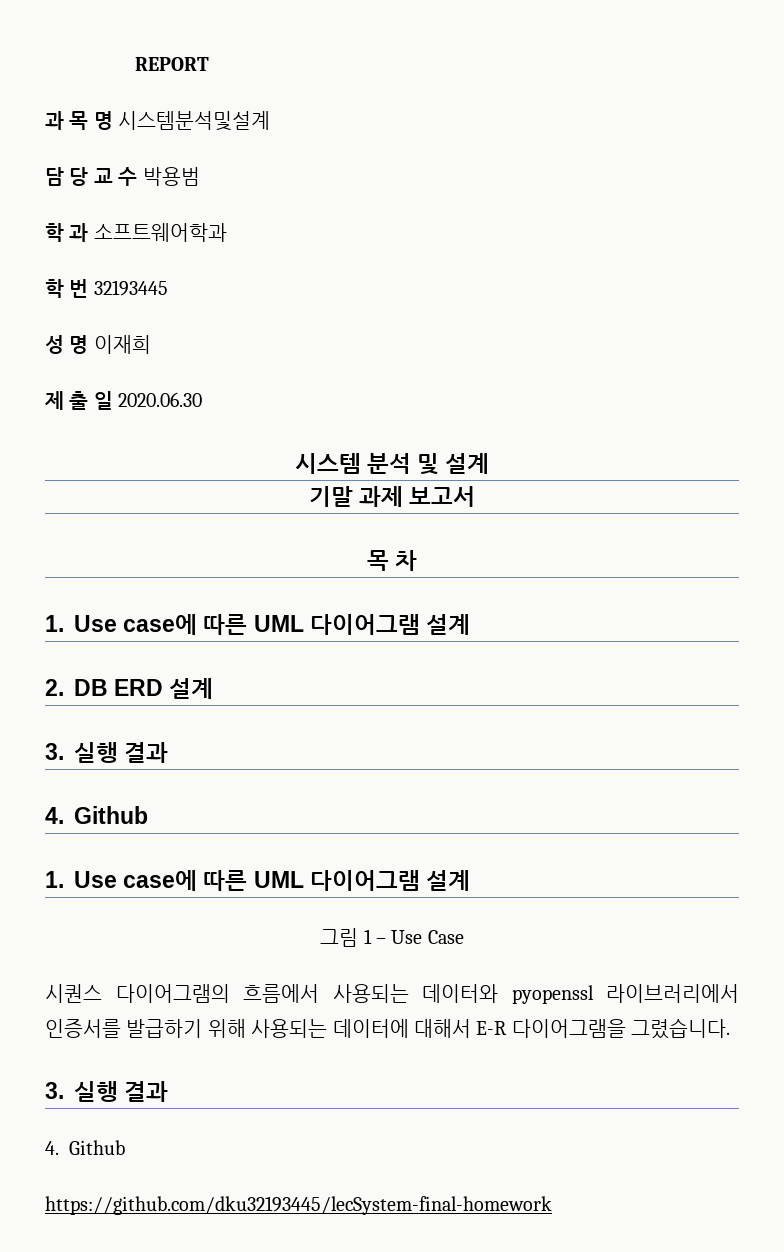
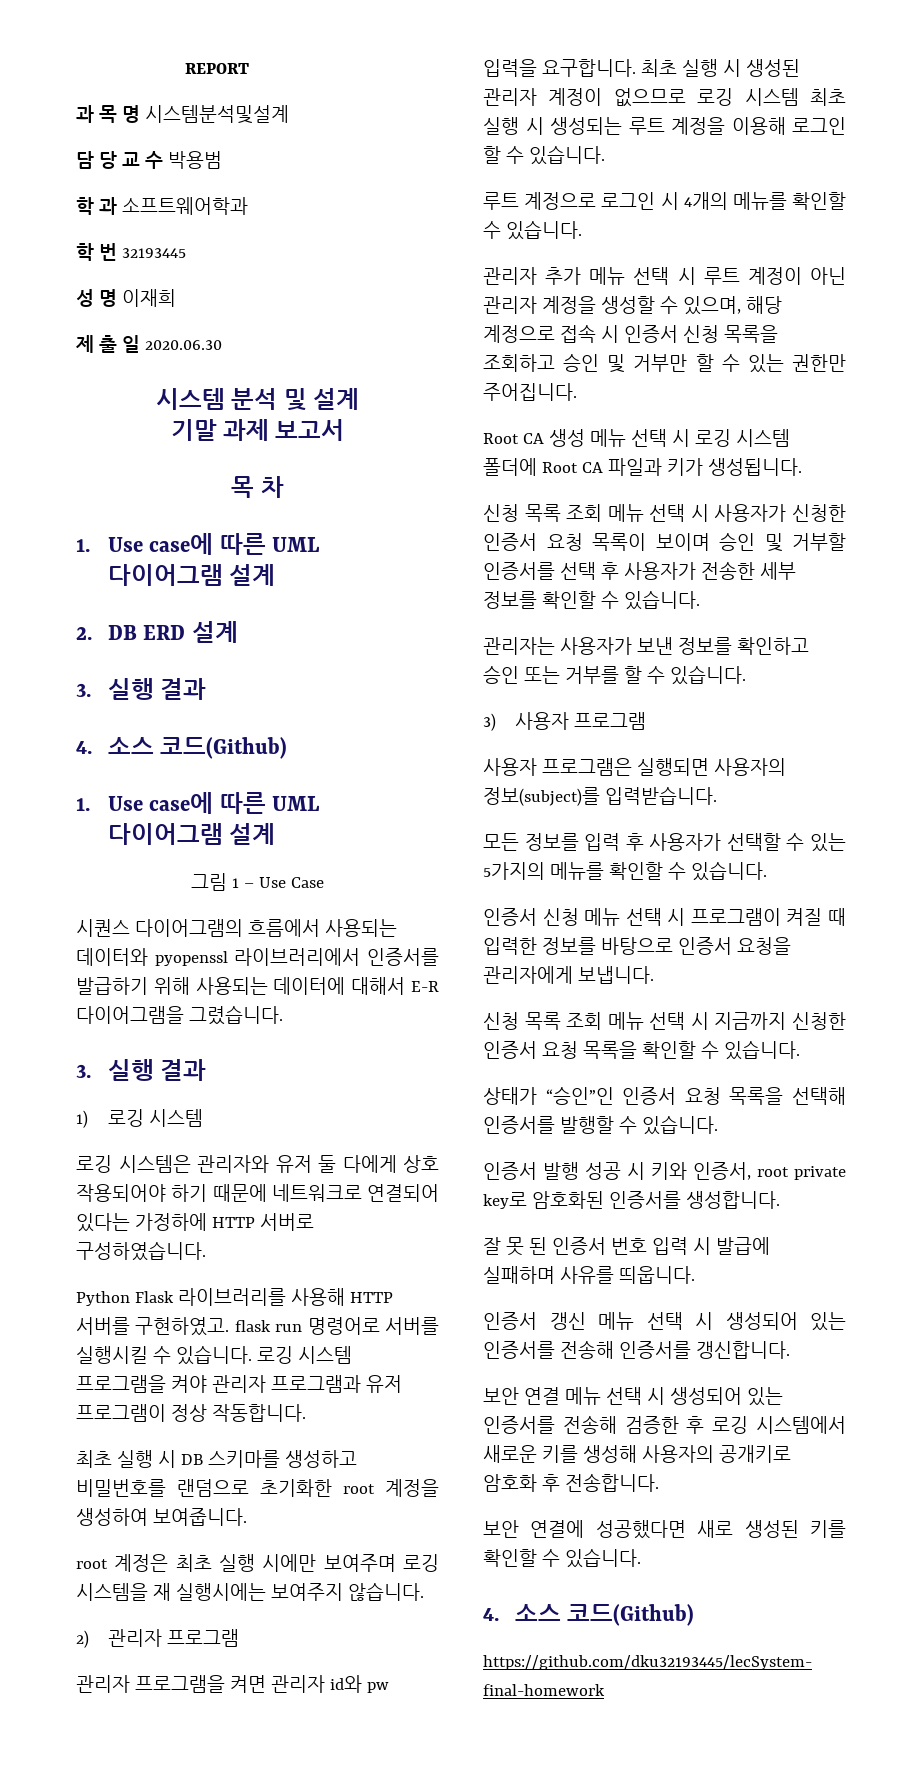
  2. DB ERD 설계
  3. 실행 결과
- 4. Github
+ 4. 소스 코드(Github)
  시퀀스 다이어그램의 흐름에서 사용되는 데이터와 pyopenssl 라이브러리에서 인증서를 발급하기 위해 사용되는 데이터에 대해서 E-R 다이어그램을 그렸습니다.
  3. 실행 결과
- 4. Github
+ 1) 로깅 시스템
+ 로깅 시스템은 관리자와 유저 둘 다에게 상호 작용되어야 하기 때문에 네트워크로 연결되어 있다는 가정하에 HTTP 서버로 구성하였습니다.
+ Python Flask 라이브러리를 사용해 HTTP 서버를 구현하였고. flask run 명령어로 서버를 실행시킬 수 있습니다. 로깅 시스템 프로그램을 켜야 관리자 프로그램과 유저 프로그램이 정상 작동합니다.
+ 최초 실행 시 DB 스키마를 생성하고 비밀번호를 랜덤으로 초기화한 root 계정을 생성하여 보여줍니다.
+ root 계정은 최초 실행 시에만 보여주며 로깅 시스템을 재 실행시에는 보여주지 않습니다.
+ 2) 관리자 프로그램
+ 관리자 프로그램을 켜면 관리자 id와 pw 입력을 요구합니다. 최초 실행 시 생성된 관리자 계정이 없으므로 로깅 시스템 최초 실행 시 생성되는 루트 계정을 이용해 로그인 할 수 있습니다.
+ 루트 계정으로 로그인 시 4개의 메뉴를 확인할 수 있습니다.
+ 관리자 추가 메뉴 선택 시 루트 계정이 아닌 관리자 계정을 생성할 수 있으며, 해당 계정으로 접속 시 인증서 신청 목록을 조회하고 승인 및 거부만 할 수 있는 권한만 주어집니다.
+ Root CA 생성 메뉴 선택 시 로깅 시스템 폴더에 Root CA 파일과 키가 생성됩니다.
+ 신청 목록 조회 메뉴 선택 시 사용자가 신청한 인증서 요청 목록이 보이며 승인 및 거부할 인증서를 선택 후 사용자가 전송한 세부 정보를 확인할 수 있습니다.
+ 관리자는 사용자가 보낸 정보를 확인하고 승인 또는 거부를 할 수 있습니다.
+ 3) 사용자 프로그램
+ 사용자 프로그램은 실행되면 사용자의 정보(subject)를 입력받습니다.
+ 모든 정보를 입력 후 사용자가 선택할 수 있는 5가지의 메뉴를 확인할 수 있습니다.
+ 인증서 신청 메뉴 선택 시 프로그램이 켜질 때 입력한 정보를 바탕으로 인증서 요청을 관리자에게 보냅니다.
+ 신청 목록 조회 메뉴 선택 시 지금까지 신청한 인증서 요청 목록을 확인할 수 있습니다.
+ 상태가 “승인”인 인증서 요청 목록을 선택해 인증서를 발행할 수 있습니다.
+ 인증서 발행 성공 시 키와 인증서, root private key로 암호화된 인증서를 생성합니다.
+ 잘 못 된 인증서 번호 입력 시 발급에 실패하며 사유를 띄웁니다.
+ 인증서 갱신 메뉴 선택 시 생성되어 있는 인증서를 전송해 인증서를 갱신합니다.
+ 보안 연결 메뉴 선택 시 생성되어 있는 인증서를 전송해 검증한 후 로깅 시스템에서 새로운 키를 생성해 사용자의 공개키로 암호화 후 전송합니다.
+ 보안 연결에 성공했다면 새로 생성된 키를 확인할 수 있습니다.
+ 4. 소스 코드(Github)

